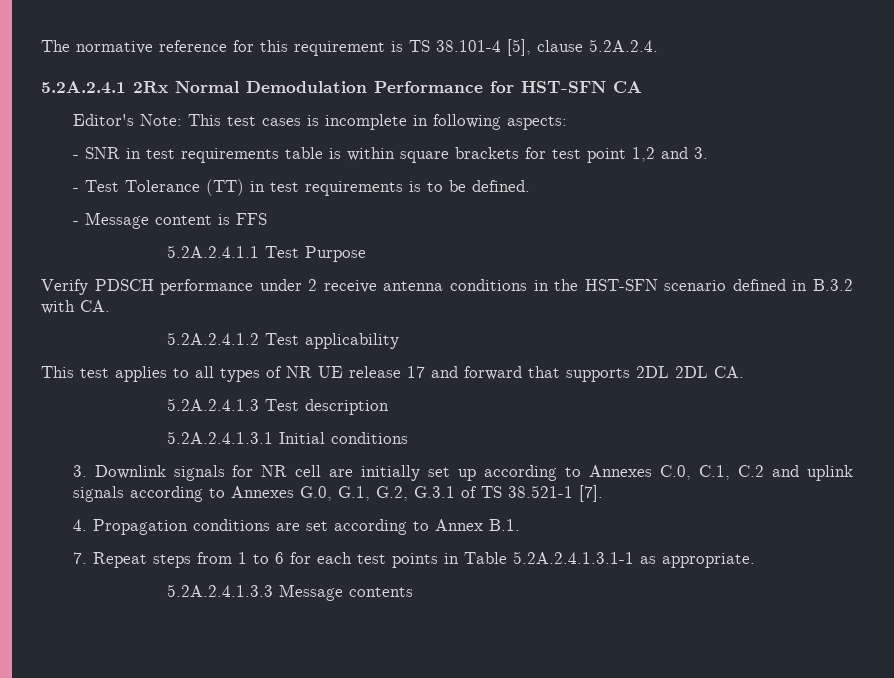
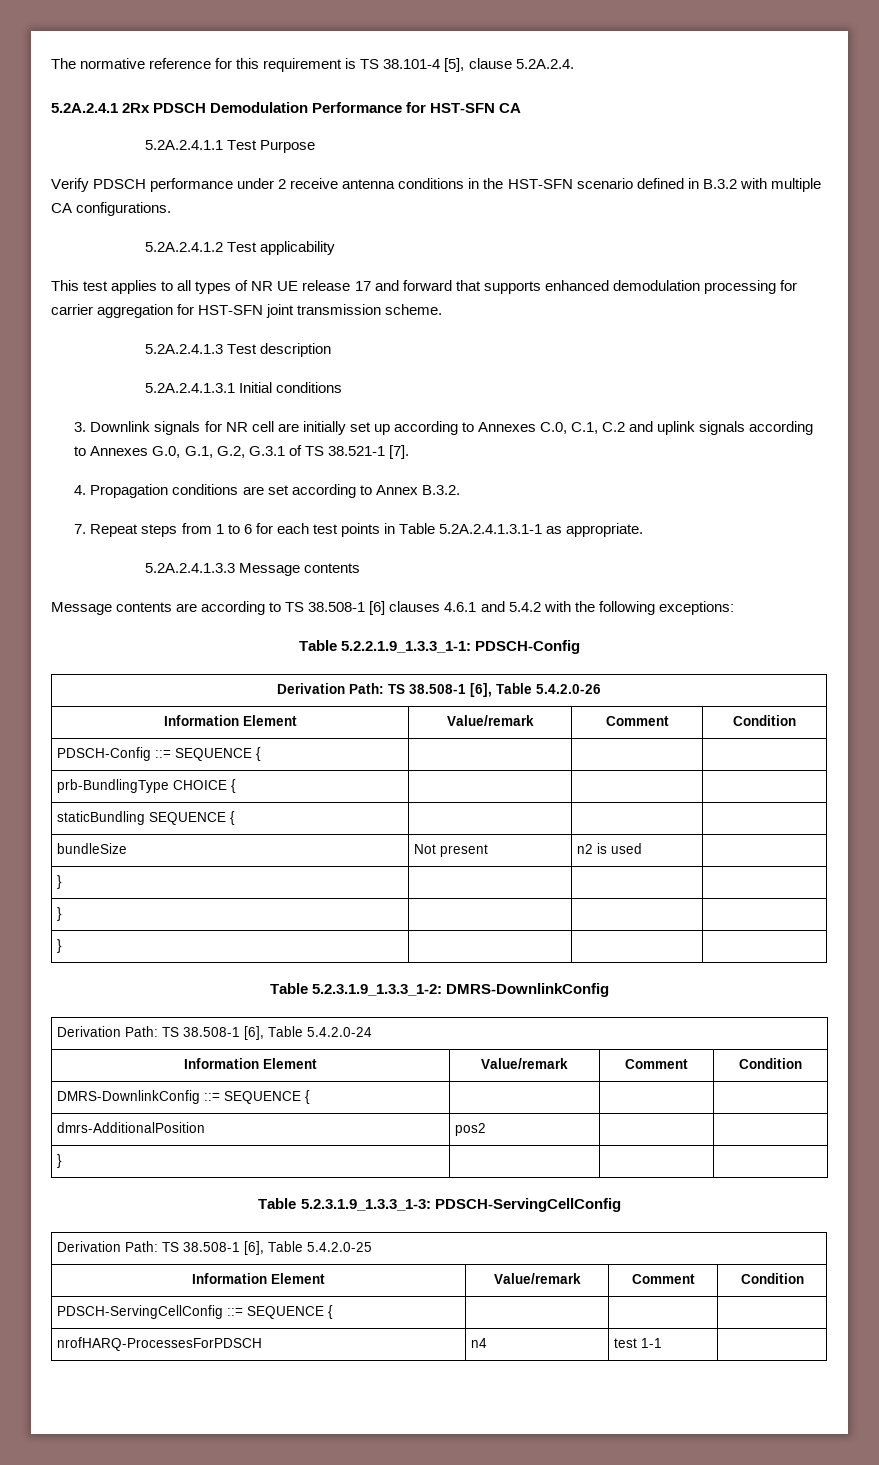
- 5.2A.2.4.1 2Rx Normal Demodulation Performance for HST-SFN CA
+ 5.2A.2.4.1 2Rx PDSCH Demodulation Performance for HST-SFN CA
- Editor's Note: This test cases is incomplete in following aspects:
- - SNR in test requirements table is within square brackets for test point 1,2 and 3.
- - Test Tolerance (TT) in test requirements is to be defined.
- - Message content is FFS
- Verify PDSCH performance under 2 receive antenna conditions in the HST-SFN scenario defined in B.3.2 with CA.
+ Verify PDSCH performance under 2 receive antenna conditions in the HST-SFN scenario defined in B.3.2 with multiple CA configurations.
- This test applies to all types of NR UE release 17 and forward that supports 2DL 2DL CA.
+ This test applies to all types of NR UE release 17 and forward that supports enhanced demodulation processing for carrier aggregation for HST-SFN joint transmission scheme.
- 4. Propagation conditions are set according to Annex B.1.
+ 4. Propagation conditions are set according to Annex B.3.2.
+ Message contents are according to TS 38.508-1 [6] clauses 4.6.1 and 5.4.2 with the following exceptions:
+ Table 5.2.2.1.9_1.3.3_1-1: PDSCH-Config
+ Derivation Path: TS 38.508-1 [6], Table 5.4.2.0-26
+ Information Element | Value/remark | Comment | Condition
+ PDSCH-Config ::= SEQUENCE { | | |
+ prb-BundlingType CHOICE { | | |
+ staticBundling SEQUENCE { | | |
+ bundleSize | Not present | n2 is used |
+ } | | |
+ } | | |
+ } | | |
+ Table 5.2.3.1.9_1.3.3_1-2: DMRS-DownlinkConfig
+ Derivation Path: TS 38.508-1 [6], Table 5.4.2.0-24
+ Information Element | Value/remark | Comment | Condition
+ DMRS-DownlinkConfig ::= SEQUENCE { | | |
+ dmrs-AdditionalPosition | pos2 | |
+ } | | |
+ Table 5.2.3.1.9_1.3.3_1-3: PDSCH-ServingCellConfig
+ Derivation Path: TS 38.508-1 [6], Table 5.4.2.0-25
+ Information Element | Value/remark | Comment | Condition
+ PDSCH-ServingCellConfig ::= SEQUENCE { | | |
+ nrofHARQ-ProcessesForPDSCH | n4 | test 1-1 |

